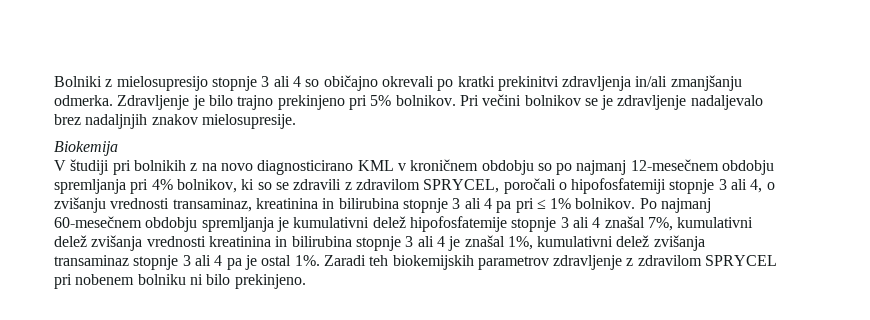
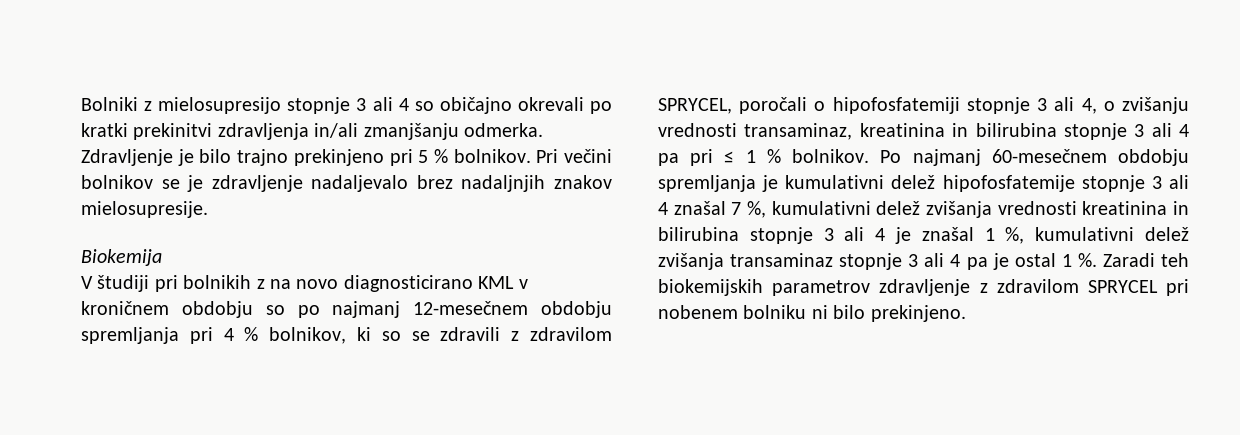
- Zdravljenje je bilo trajno prekinjeno pri 5% bolnikov.
+ Zdravljenje je bilo trajno prekinjeno pri 5 % bolnikov.
- V študiji pri bolnikih z na novo diagnosticirano KML v kroničnem obdobju so po najmanj 12-mesečnem obdobju spremljanja pri 4% bolnikov, ki so se zdravili z zdravilom SPRYCEL, poročali o hipofosfatemiji stopnje 3 ali 4, o zvišanju vrednosti transaminaz, kreatinina in bilirubina stopnje 3 ali 4 pa pri ≤ 1% bolnikov.
+ V študiji pri bolnikih z na novo diagnosticirano KML v kroničnem obdobju so po najmanj 12-mesečnem obdobju spremljanja pri 4 % bolnikov, ki so se zdravili z zdravilom SPRYCEL, poročali o hipofosfatemiji stopnje 3 ali 4, o zvišanju vrednosti transaminaz, kreatinina in bilirubina stopnje 3 ali 4 pa pri ≤ 1 % bolnikov.
- Po najmanj 60-mesečnem obdobju spremljanja je kumulativni delež hipofosfatemije stopnje 3 ali 4 znašal 7%, kumulativni delež zvišanja vrednosti kreatinina in bilirubina stopnje 3 ali 4 je znašal 1%, kumulativni delež zvišanja transaminaz stopnje 3 ali 4 pa je ostal 1%.
+ Po najmanj 60-mesečnem obdobju spremljanja je kumulativni delež hipofosfatemije stopnje 3 ali 4 znašal 7 %, kumulativni delež zvišanja vrednosti kreatinina in bilirubina stopnje 3 ali 4 je znašal 1 %, kumulativni delež zvišanja transaminaz stopnje 3 ali 4 pa je ostal 1 %.

